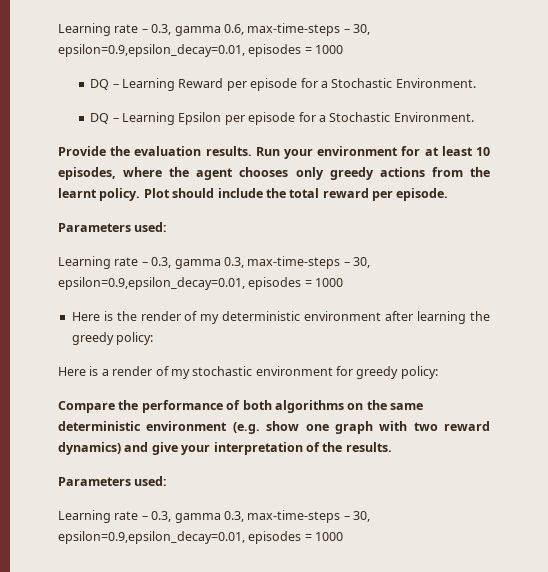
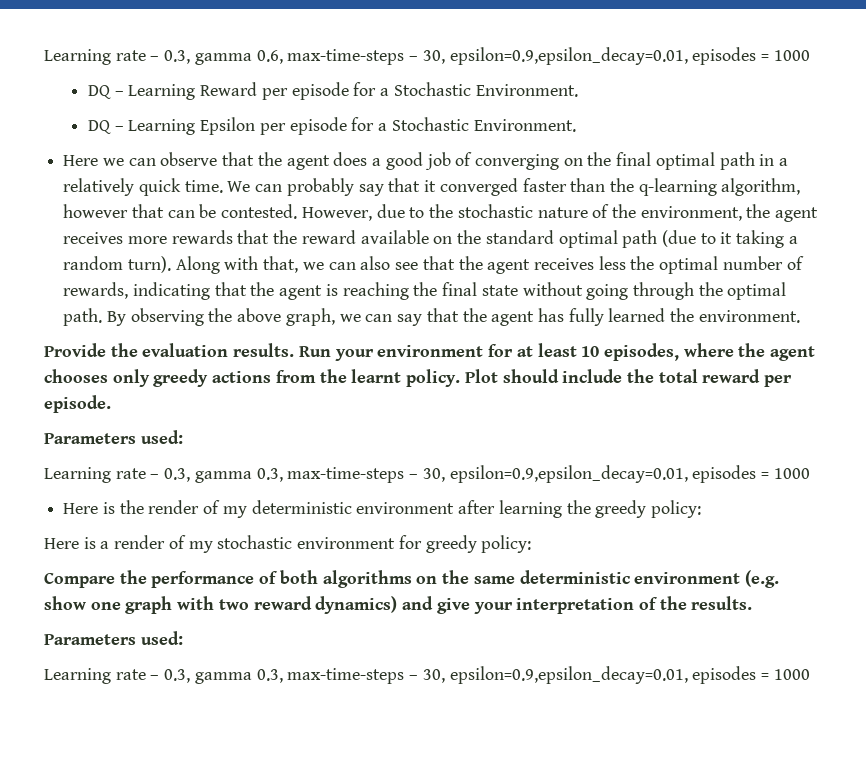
+ Here we can observe that the agent does a good job of converging on the final optimal path in a relatively quick time. We can probably say that it converged faster than the q-learning algorithm, however that can be contested. However, due to the stochastic nature of the environment, the agent receives more rewards that the reward available on the standard optimal path (due to it taking a random turn). Along with that, we can also see that the agent receives less the optimal number of rewards, indicating that the agent is reaching the final state without going through the optimal path. By observing the above graph, we can say that the agent has fully learned the environment.

